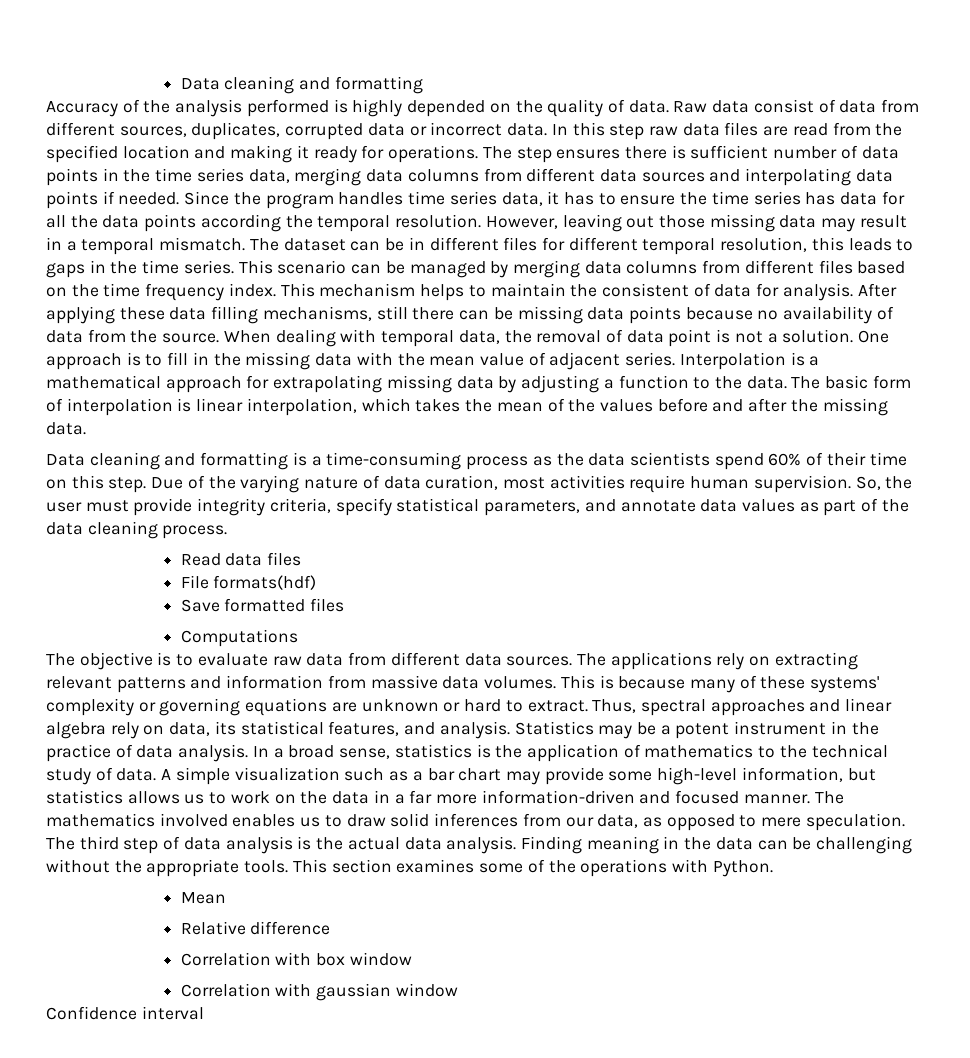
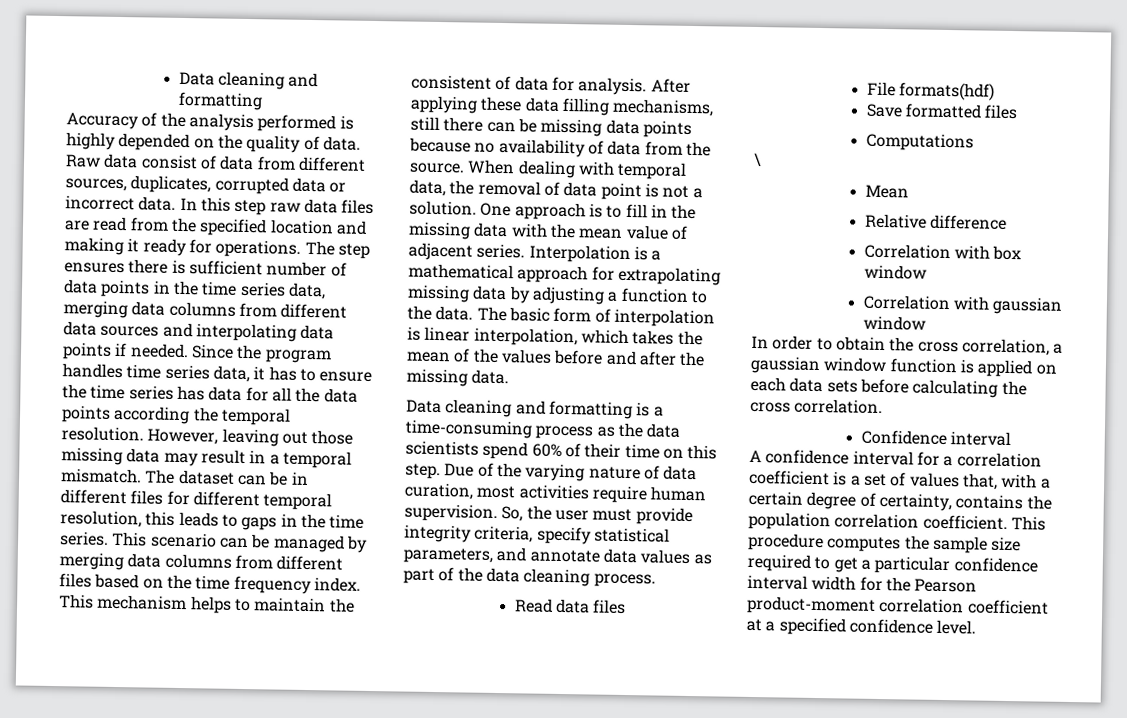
- The objective is to evaluate raw data from different data sources. The applications rely on extracting relevant patterns and information from massive data volumes. This is because many of these systems' complexity or governing equations are unknown or hard to extract. Thus, spectral approaches and linear algebra rely on data, its statistical features, and analysis. Statistics may be a potent instrument in the practice of data analysis. In a broad sense, statistics is the application of mathematics to the technical study of data. A simple visualization such as a bar chart may provide some high-level information, but statistics allows us to work on the data in a far more information-driven and focused manner. The mathematics involved enables us to draw solid inferences from our data, as opposed to mere speculation. The third step of data analysis is the actual data analysis. Finding meaning in the data can be challenging without the appropriate tools. This section examines some of the operations with Python.
+ \
+ In order to obtain the cross correlation, a gaussian window function is applied on each data sets before calculating the cross correlation.
  Confidence interval
+ A confidence interval for a correlation coefficient is a set of values that, with a certain degree of certainty, contains the population correlation coefficient. This procedure computes the sample size required to get a particular confidence interval width for the Pearson product-moment correlation coefficient at a specified confidence level.

